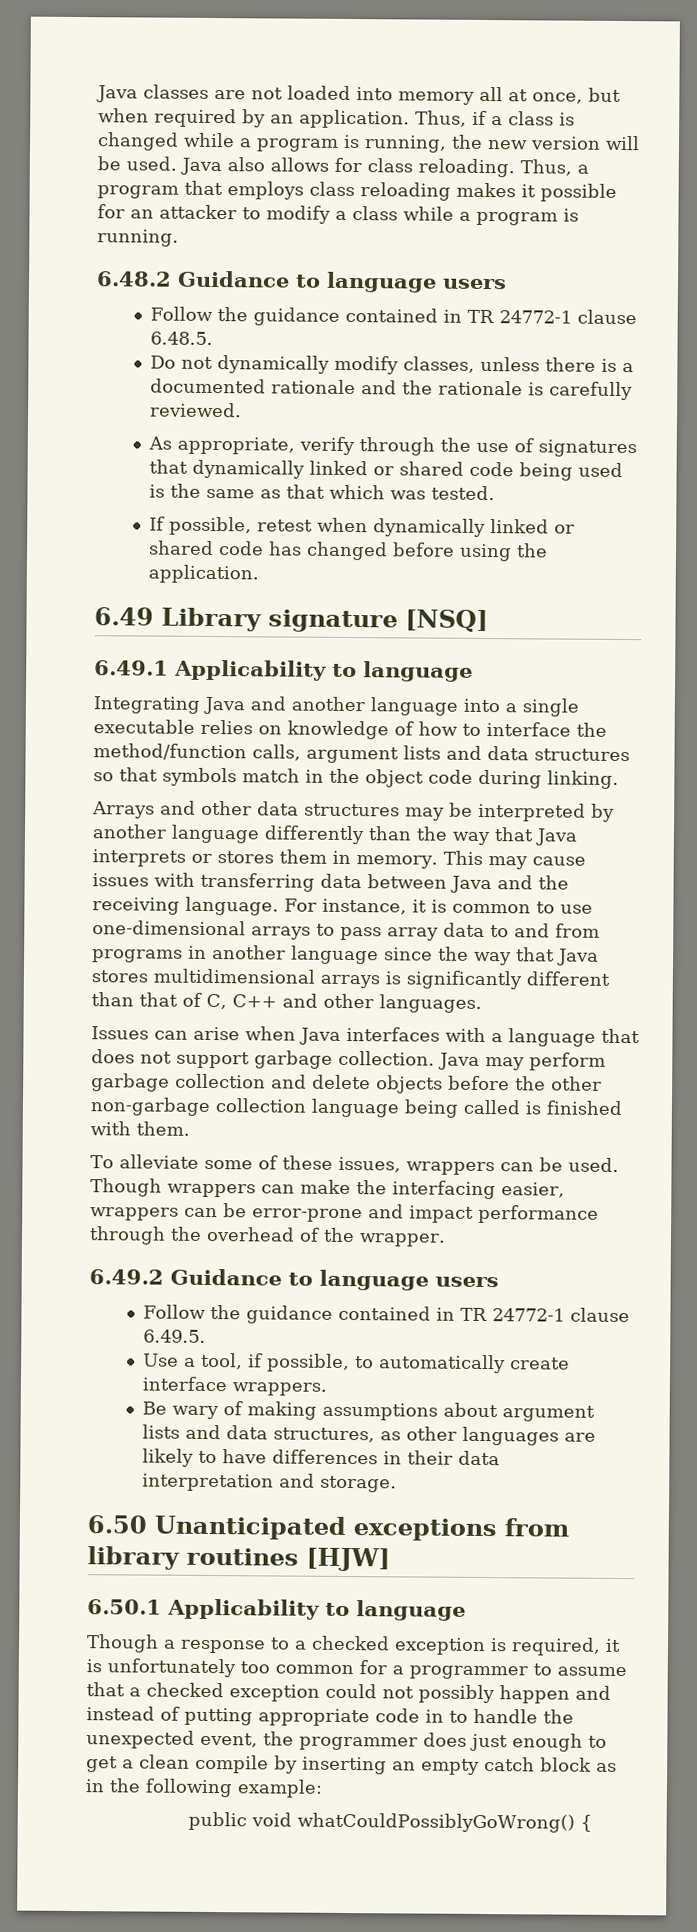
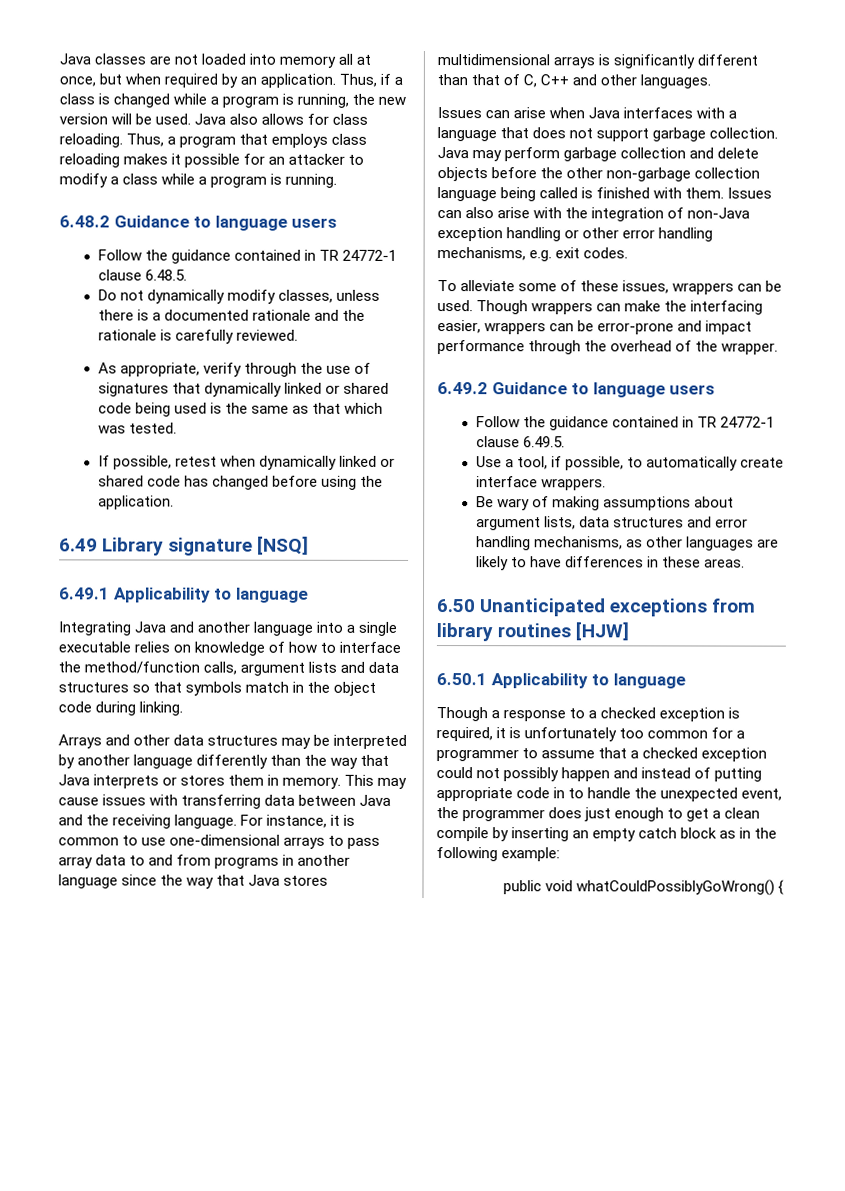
+ Issues can also arise with the integration of non-Java exception handling or other error handling mechanisms, e.g. exit codes.
- Be wary of making assumptions about argument lists and data structures, as other languages are likely to have differences in their data interpretation and storage.
+ Be wary of making assumptions about argument lists, data structures and error handling mechanisms, as other languages are likely to have differences in these areas.

